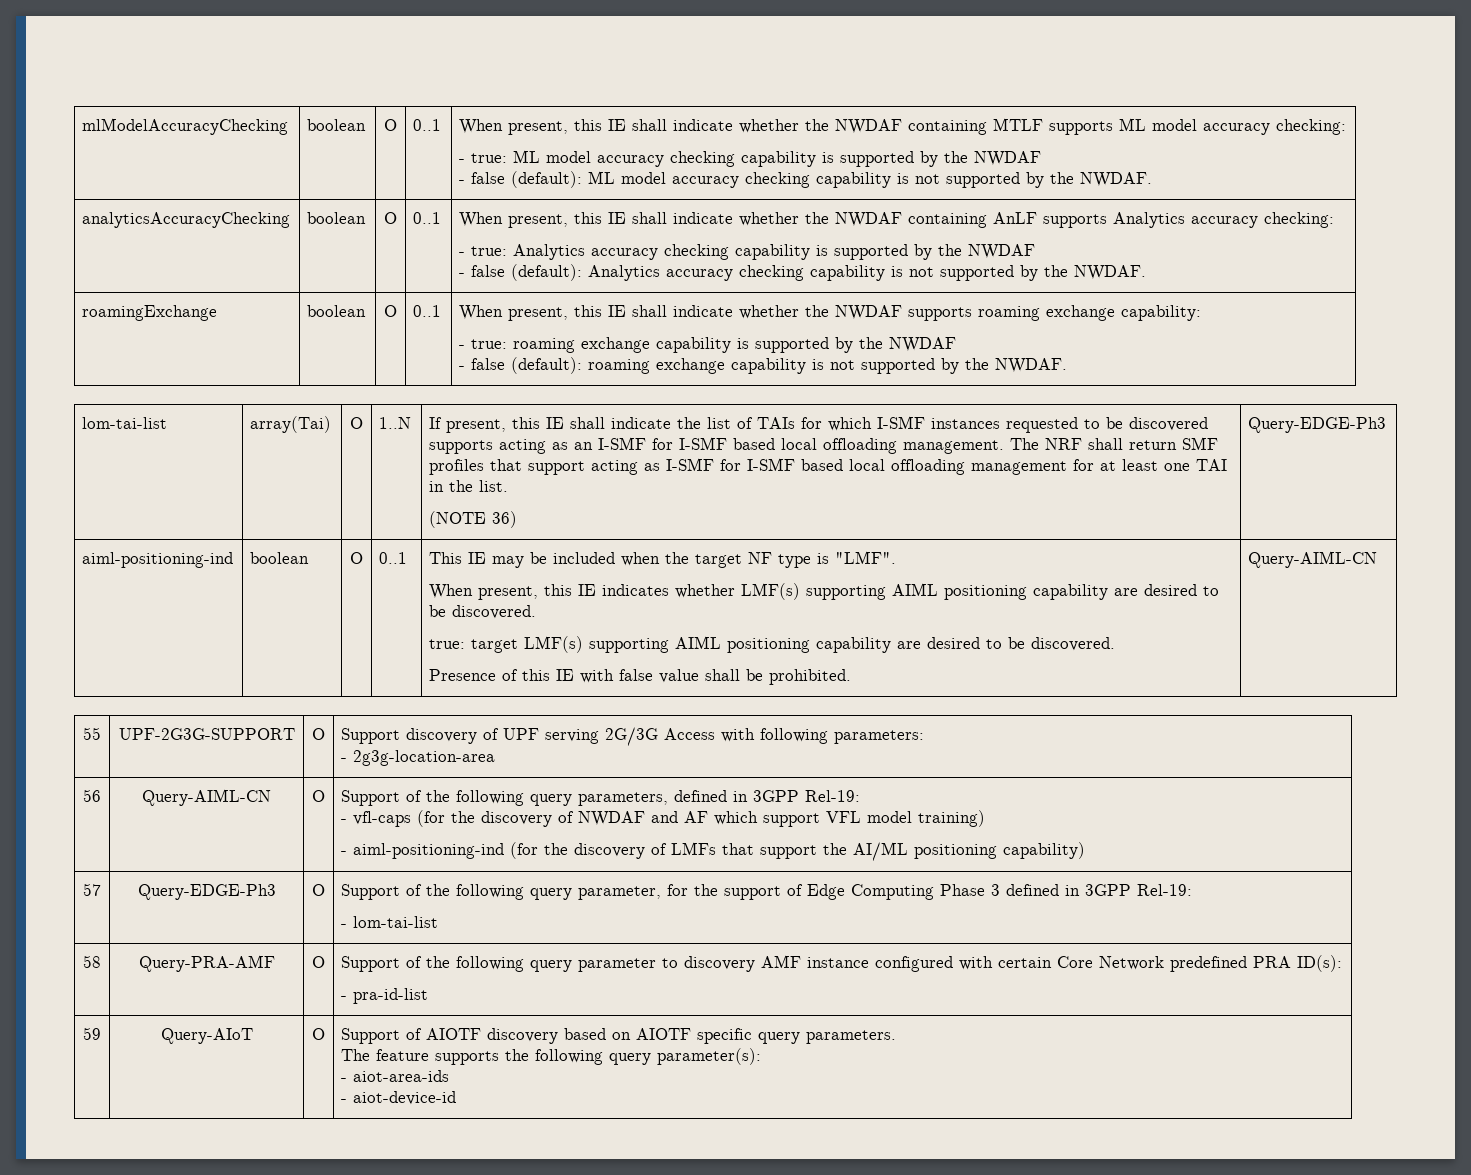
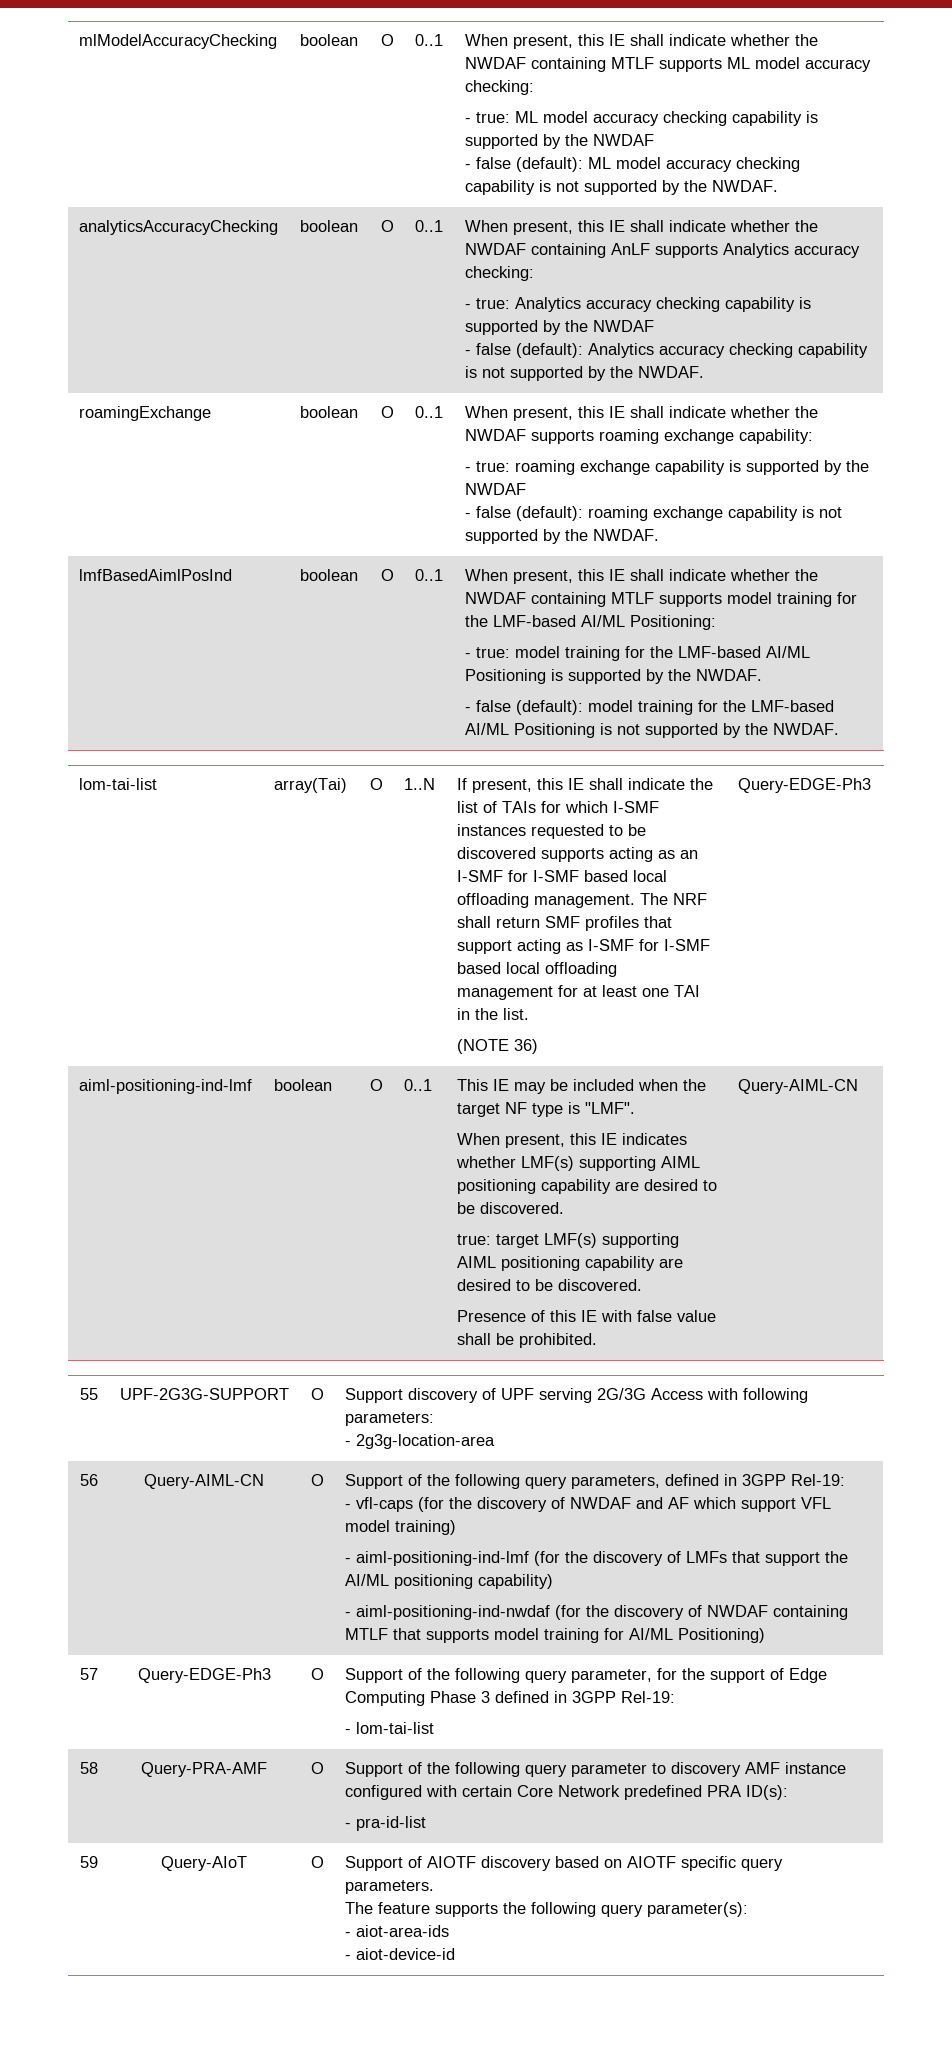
+ lmfBasedAimlPosInd | boolean | O | 0..1 | When present, this IE shall indicate whether the NWDAF containing MTLF supports model training for the LMF-based AI/ML Positioning:
+ - true: model training for the LMF-based AI/ML Positioning is supported by the NWDAF.
+ - false (default): model training for the LMF-based AI/ML Positioning is not supported by the NWDAF.
  (NOTE 36) | Query-EDGE-Ph3
- aiml-positioning-ind
+ aiml-positioning-ind-lmf
- - aiml-positioning-ind (for the discovery of LMFs that support the AI/ML positioning capability)
+ - aiml-positioning-ind-lmf (for the discovery of LMFs that support the AI/ML positioning capability)
+ - aiml-positioning-ind-nwdaf (for the discovery of NWDAF containing MTLF that supports model training for AI/ML Positioning)

